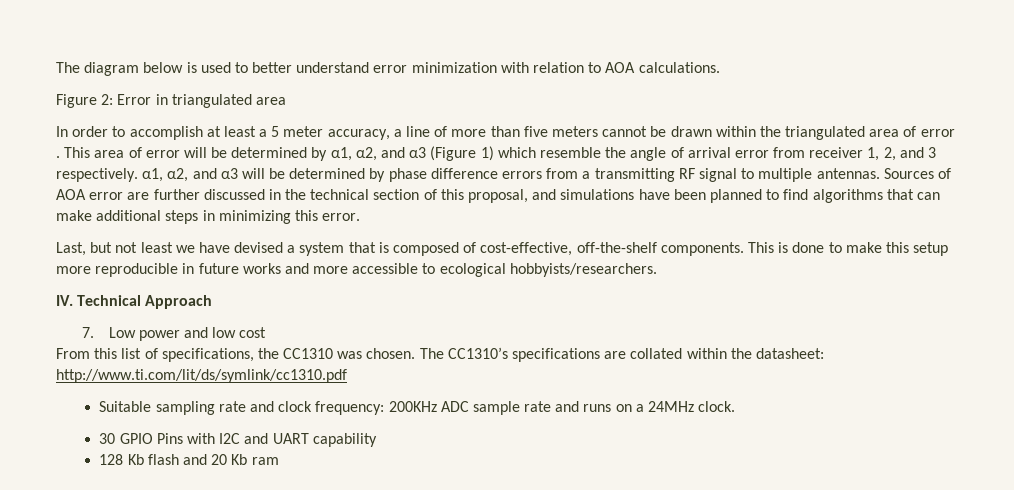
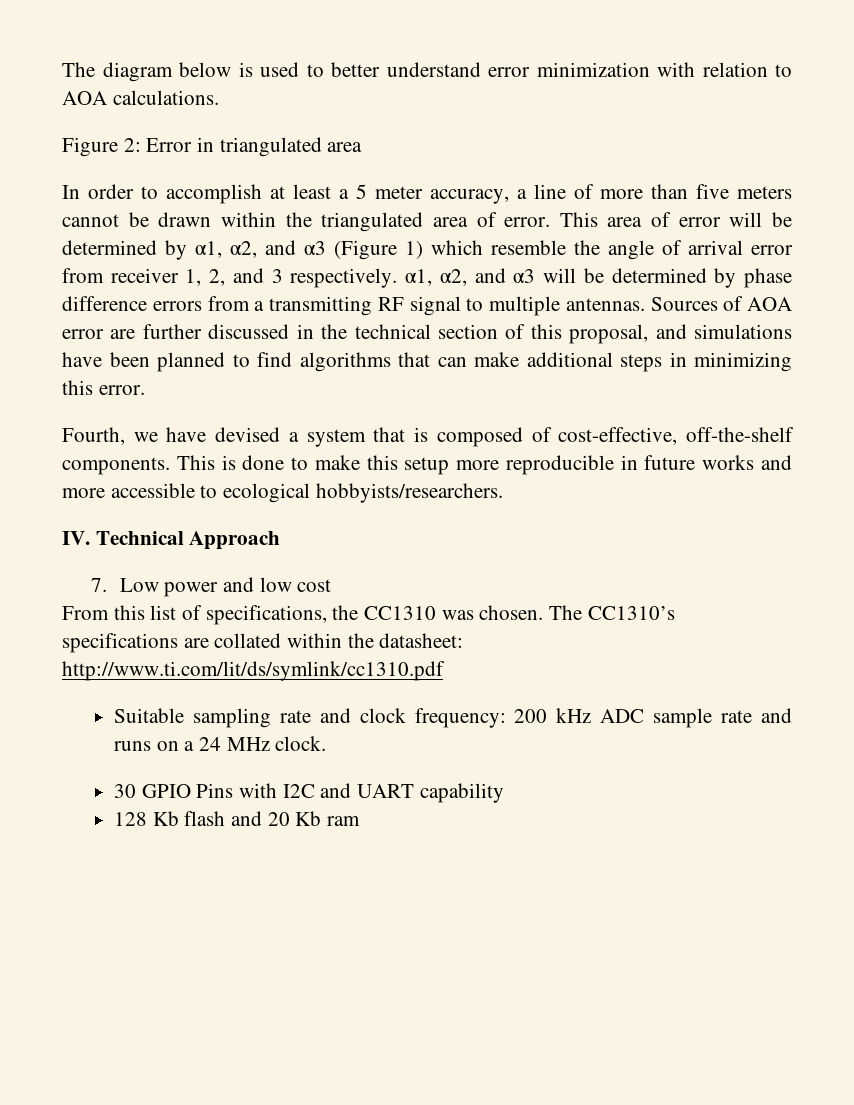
- In order to accomplish at least a 5 meter accuracy, a line of more than five meters cannot be drawn within the triangulated area of error .
+ In order to accomplish at least a 5 meter accuracy, a line of more than five meters cannot be drawn within the triangulated area of error.
- Last, but not least we have devised a system that is composed of cost-effective, off-the-shelf components.
+ Fourth, we have devised a system that is composed of cost-effective, off-the-shelf components.
- Suitable sampling rate and clock frequency: 200KHz ADC sample rate and runs on a 24MHz clock.
+ Suitable sampling rate and clock frequency: 200 kHz ADC sample rate and runs on a 24 MHz clock.

